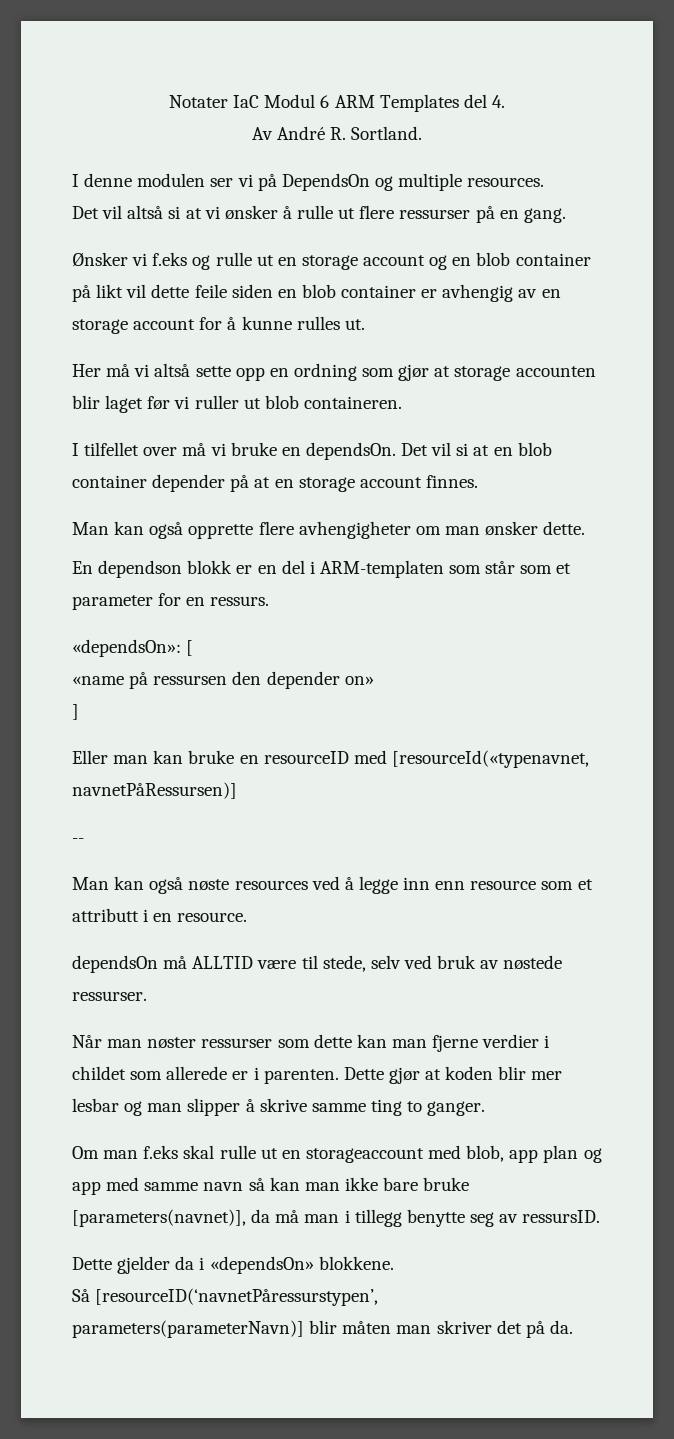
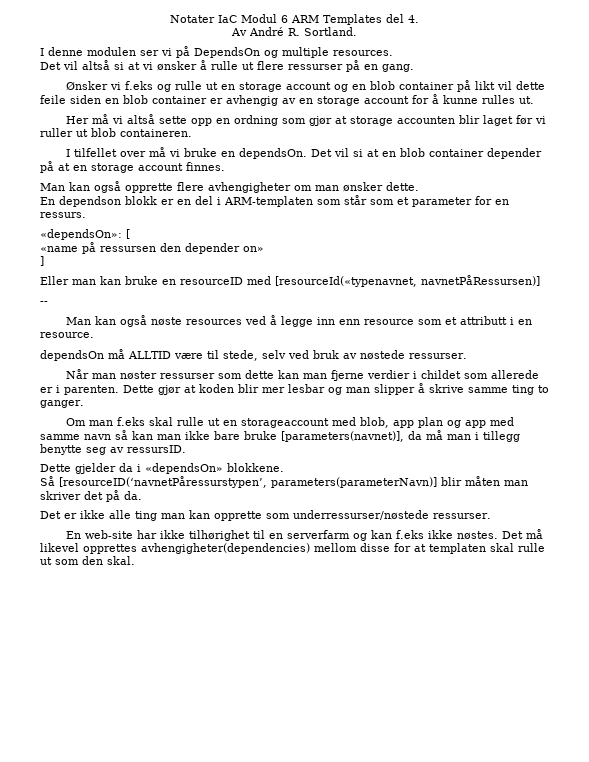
+ Det er ikke alle ting man kan opprette som underressurser/nøstede ressurser.
+ En web-site har ikke tilhørighet til en serverfarm og kan f.eks ikke nøstes. Det må likevel opprettes avhengigheter(dependencies) mellom disse for at templaten skal rulle ut som den skal.

